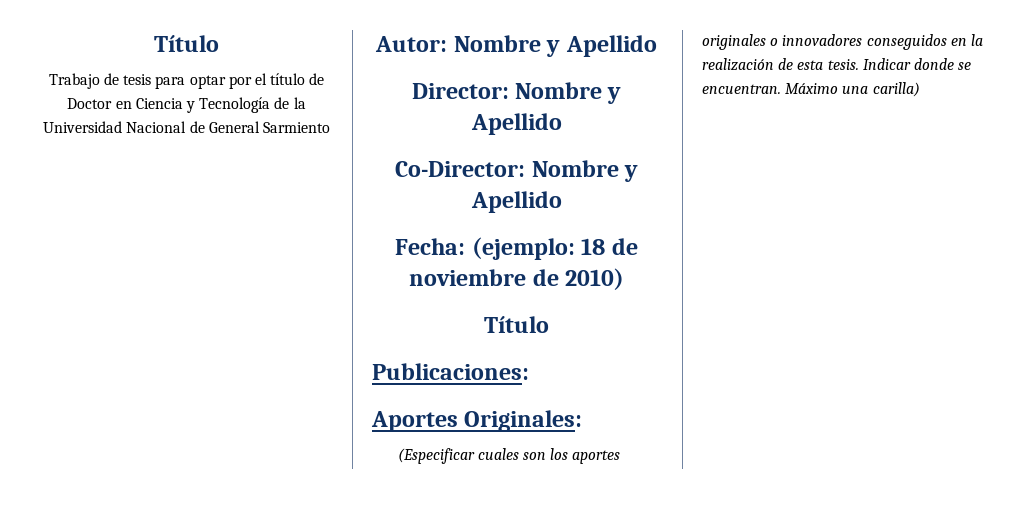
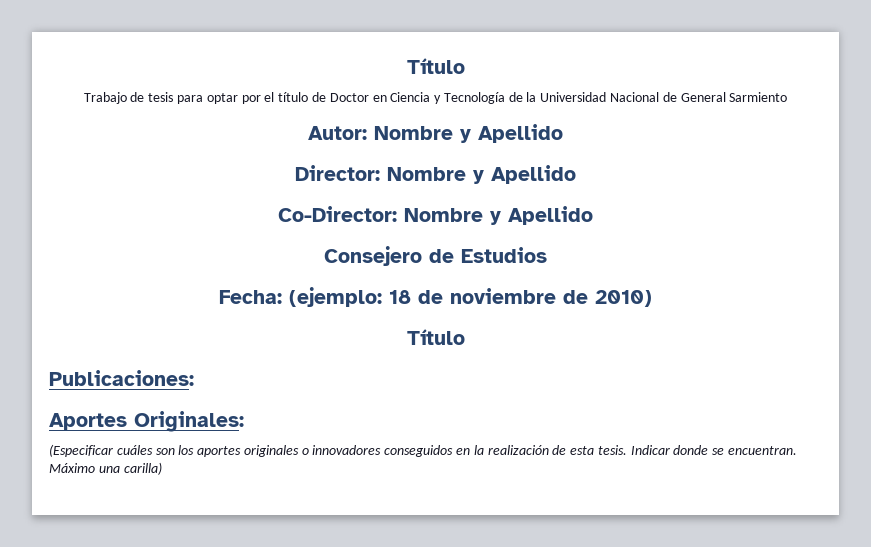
+ Consejero de Estudios
- (Especificar cuales son los aportes originales o innovadores conseguidos en la realización de esta tesis.
+ (Especificar cuáles son los aportes originales o innovadores conseguidos en la realización de esta tesis.

